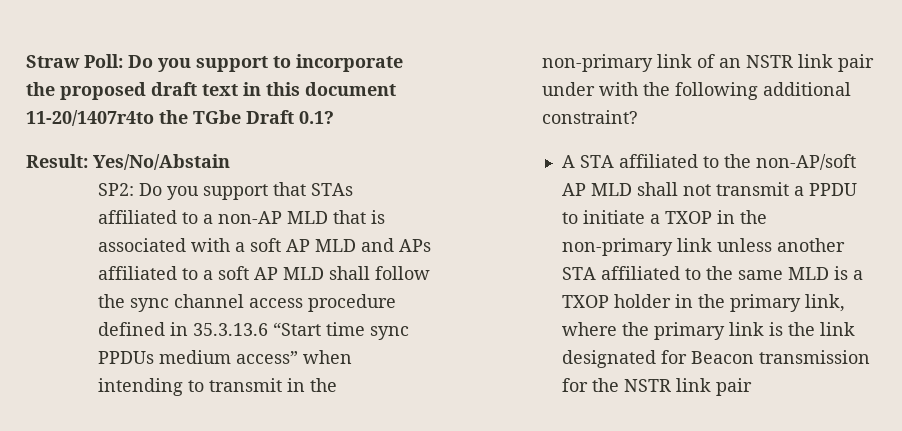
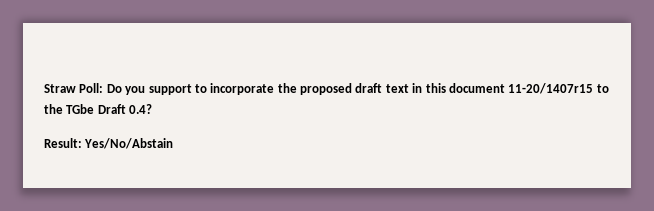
- Straw Poll: Do you support to incorporate the proposed draft text in this document 11-20/1407r4to the TGbe Draft 0.1?
+ Straw Poll: Do you support to incorporate the proposed draft text in this document 11-20/1407r15 to the TGbe Draft 0.4?
- SP2: Do you support that STAs affiliated to a non-AP MLD that is associated with a soft AP MLD and APs affiliated to a soft AP MLD shall follow the sync channel access procedure defined in 35.3.13.6 “Start time sync PPDUs medium access” when intending to transmit in the non-primary link of an NSTR link pair under with the following additional constraint?
- A STA affiliated to the non-AP/soft AP MLD shall not transmit a PPDU to initiate a TXOP in the non-primary link unless another STA affiliated to the same MLD is a TXOP holder in the primary link, where the primary link is the link designated for Beacon transmission for the NSTR link pair

